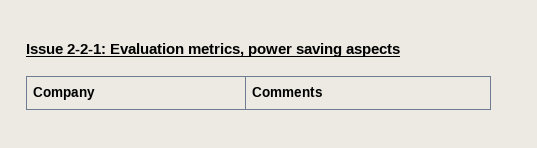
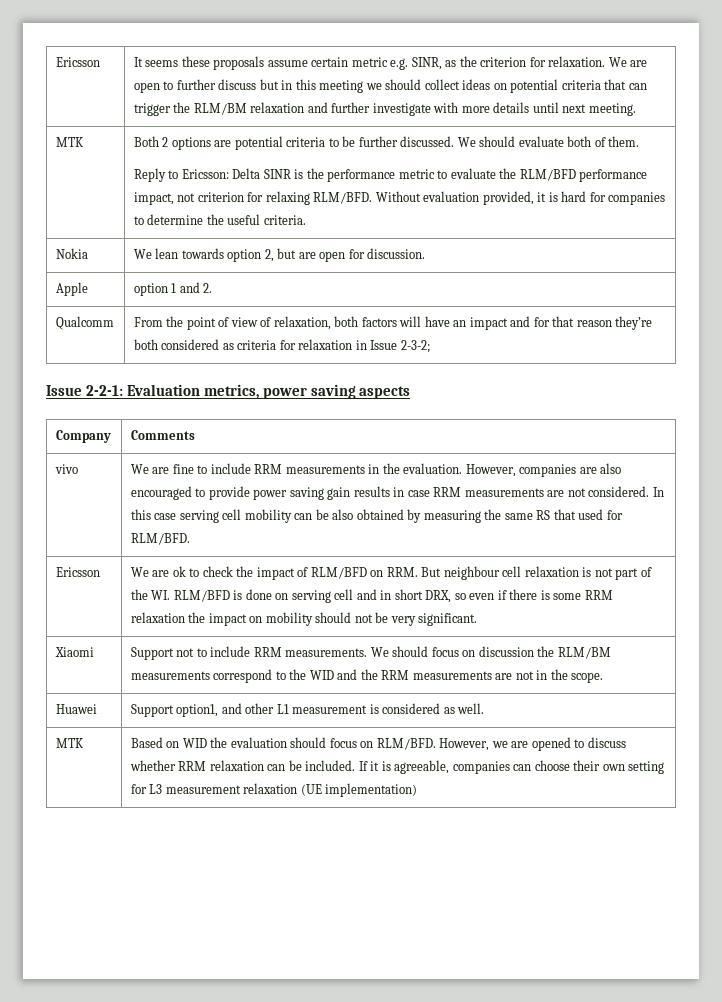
+ Ericsson | It seems these proposals assume certain metric e.g. SINR, as the criterion for relaxation. We are open to further discuss but in this meeting we should collect ideas on potential criteria that can trigger the RLM/BM relaxation and further investigate with more details until next meeting.
+ MTK | Both 2 options are potential criteria to be further discussed. We should evaluate both of them.
+ Reply to Ericsson: Delta SINR is the performance metric to evaluate the RLM/BFD performance impact, not criterion for relaxing RLM/BFD. Without evaluation provided, it is hard for companies to determine the useful criteria.
+ Nokia | We lean towards option 2, but are open for discussion.
+ Apple | option 1 and 2.
+ Qualcomm | From the point of view of relaxation, both factors will have an impact and for that reason they’re both considered as criteria for relaxation in Issue 2-3-2;
+ vivo | We are fine to include RRM measurements in the evaluation. However, companies are also encouraged to provide power saving gain results in case RRM measurements are not considered. In this case serving cell mobility can be also obtained by measuring the same RS that used for RLM/BFD.
+ Ericsson | We are ok to check the impact of RLM/BFD on RRM. But neighbour cell relaxation is not part of the WI. RLM/BFD is done on serving cell and in short DRX, so even if there is some RRM relaxation the impact on mobility should not be very significant.
+ Xiaomi | Support not to include RRM measurements. We should focus on discussion the RLM/BM measurements correspond to the WID and the RRM measurements are not in the scope.
+ Huawei | Support option1, and other L1 measurement is considered as well.
+ MTK | Based on WID the evaluation should focus on RLM/BFD. However, we are opened to discuss whether RRM relaxation can be included. If it is agreeable, companies can choose their own setting for L3 measurement relaxation (UE implementation)

